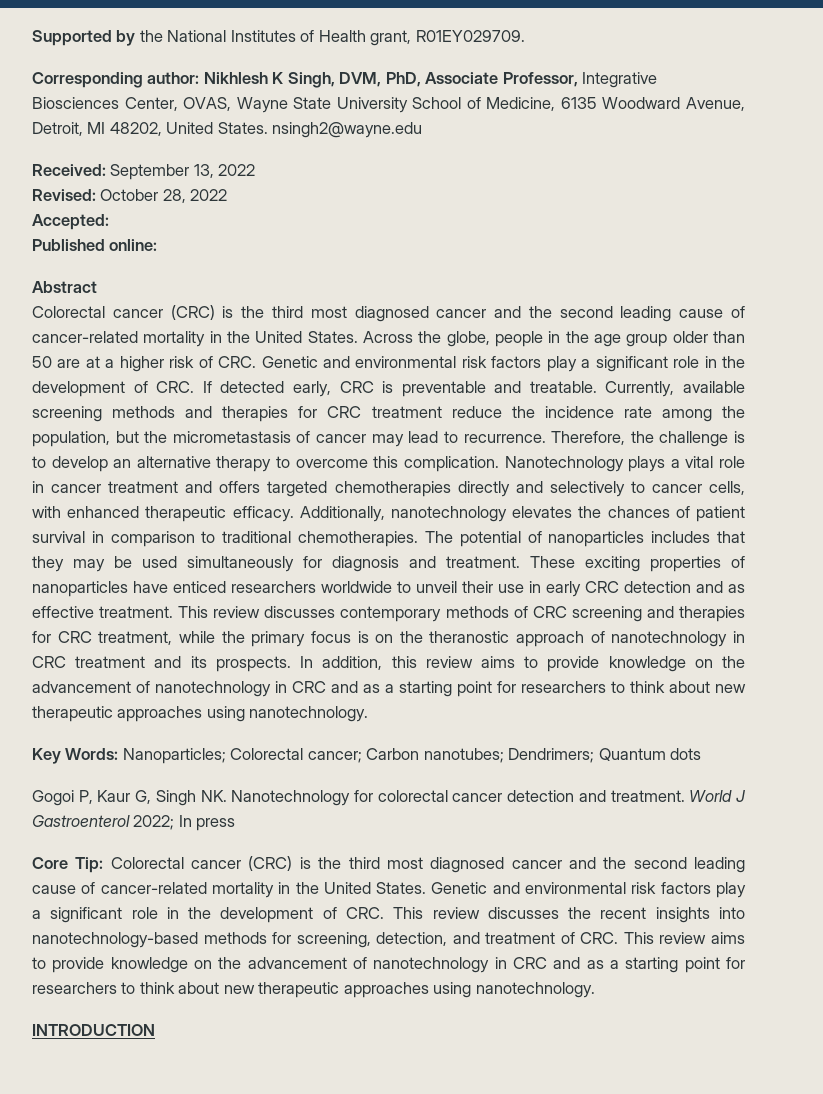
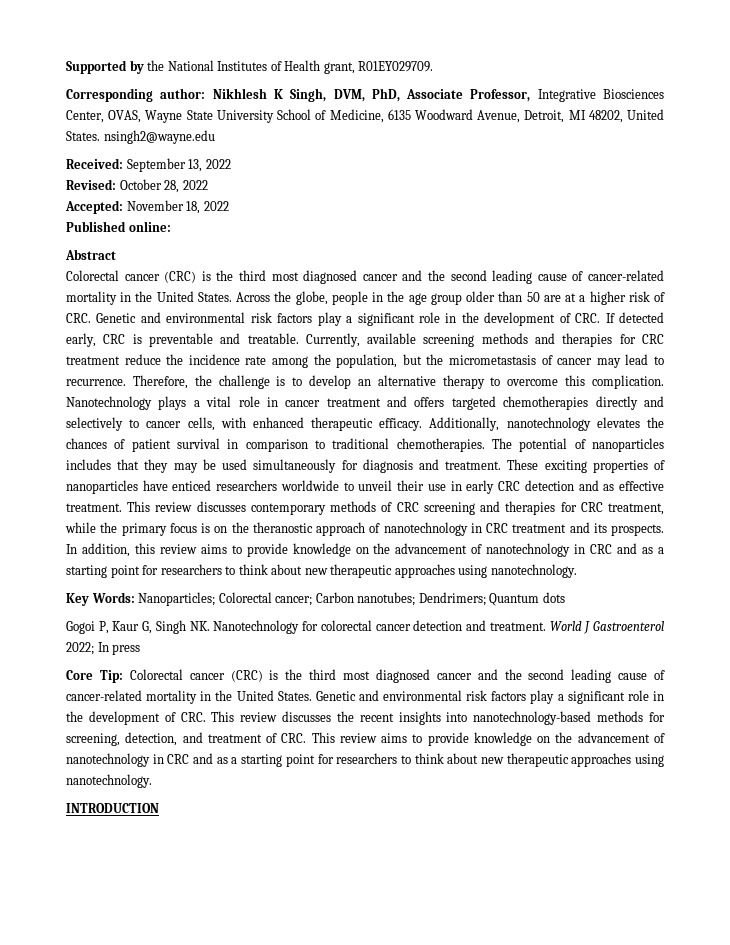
- Accepted:
+ Accepted: November 18, 2022

